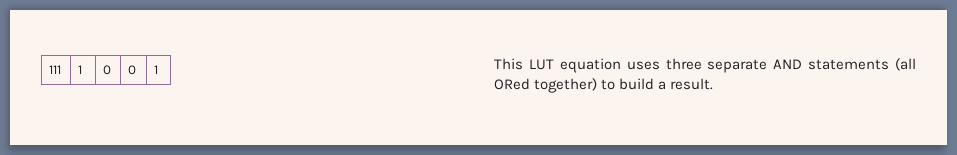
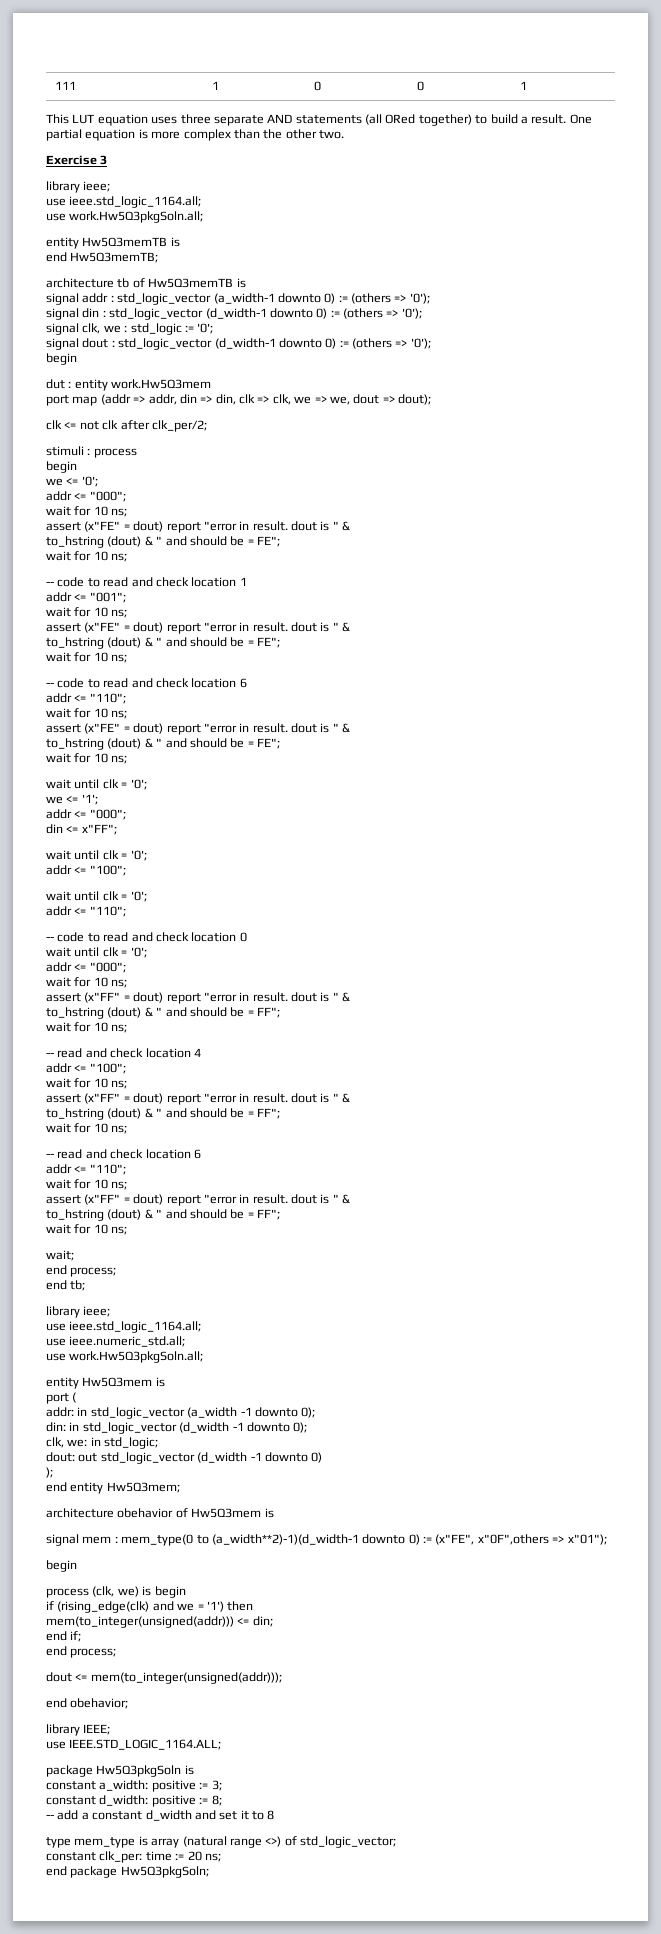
+ One partial equation is more complex than the other two.
+ Exercise 3
+ library ieee;
+ use ieee.std_logic_1164.all;
+ use work.Hw5Q3pkgSoln.all;
+ entity Hw5Q3memTB is
+ end Hw5Q3memTB;
+ architecture tb of Hw5Q3memTB is
+ signal addr : std_logic_vector (a_width-1 downto 0) := (others => '0');
+ signal din : std_logic_vector (d_width-1 downto 0) := (others => '0');
+ signal clk, we : std_logic := '0';
+ signal dout : std_logic_vector (d_width-1 downto 0) := (others => '0');
+ begin
+ dut : entity work.Hw5Q3mem
+ port map (addr => addr, din => din, clk => clk, we => we, dout => dout);
+ clk <= not clk after clk_per/2;
+ stimuli : process
+ begin
+ we <= '0';
+ addr <= "000";
+ wait for 10 ns;
+ assert (x"FE" = dout) report "error in result. dout is " &
+ to_hstring (dout) & " and should be = FE";
+ wait for 10 ns;
+ -- code to read and check location 1
+ addr <= "001";
+ wait for 10 ns;
+ assert (x"FE" = dout) report "error in result. dout is " &
+ to_hstring (dout) & " and should be = FE";
+ wait for 10 ns;
+ -- code to read and check location 6
+ addr <= "110";
+ wait for 10 ns;
+ assert (x"FE" = dout) report "error in result. dout is " &
+ to_hstring (dout) & " and should be = FE";
+ wait for 10 ns;
+ wait until clk = '0';
+ we <= '1';
+ addr <= "000";
+ din <= x"FF";
+ wait until clk = '0';
+ addr <= "100";
+ wait until clk = '0';
+ addr <= "110";
+ -- code to read and check location 0
+ wait until clk = '0';
+ addr <= "000";
+ wait for 10 ns;
+ assert (x"FF" = dout) report "error in result. dout is " &
+ to_hstring (dout) & " and should be = FF";
+ wait for 10 ns;
+ -- read and check location 4
+ addr <= "100";
+ wait for 10 ns;
+ assert (x"FF" = dout) report "error in result. dout is " &
+ to_hstring (dout) & " and should be = FF";
+ wait for 10 ns;
+ -- read and check location 6
+ addr <= "110";
+ wait for 10 ns;
+ assert (x"FF" = dout) report "error in result. dout is " &
+ to_hstring (dout) & " and should be = FF";
+ wait for 10 ns;
+ wait;
+ end process;
+ end tb;
+ library ieee;
+ use ieee.std_logic_1164.all;
+ use ieee.numeric_std.all;
+ use work.Hw5Q3pkgSoln.all;
+ entity Hw5Q3mem is
+ port (
+ addr: in std_logic_vector (a_width -1 downto 0);
+ din: in std_logic_vector (d_width -1 downto 0);
+ clk, we: in std_logic;
+ dout: out std_logic_vector (d_width -1 downto 0)
+ );
+ end entity Hw5Q3mem;
+ architecture obehavior of Hw5Q3mem is
+ signal mem : mem_type(0 to (a_width**2)-1)(d_width-1 downto 0) := (x"FE", x"0F",others => x"01");
+ begin
+ process (clk, we) is begin
+ if (rising_edge(clk) and we = '1') then
+ mem(to_integer(unsigned(addr))) <= din;
+ end if;
+ end process;
+ dout <= mem(to_integer(unsigned(addr)));
+ end obehavior;
+ library IEEE;
+ use IEEE.STD_LOGIC_1164.ALL;
+ package Hw5Q3pkgSoln is
+ constant a_width: positive := 3;
+ constant d_width: positive := 8;
+ -- add a constant d_width and set it to 8
+ type mem_type is array (natural range <>) of std_logic_vector;
+ constant clk_per: time := 20 ns;
+ end package Hw5Q3pkgSoln;

